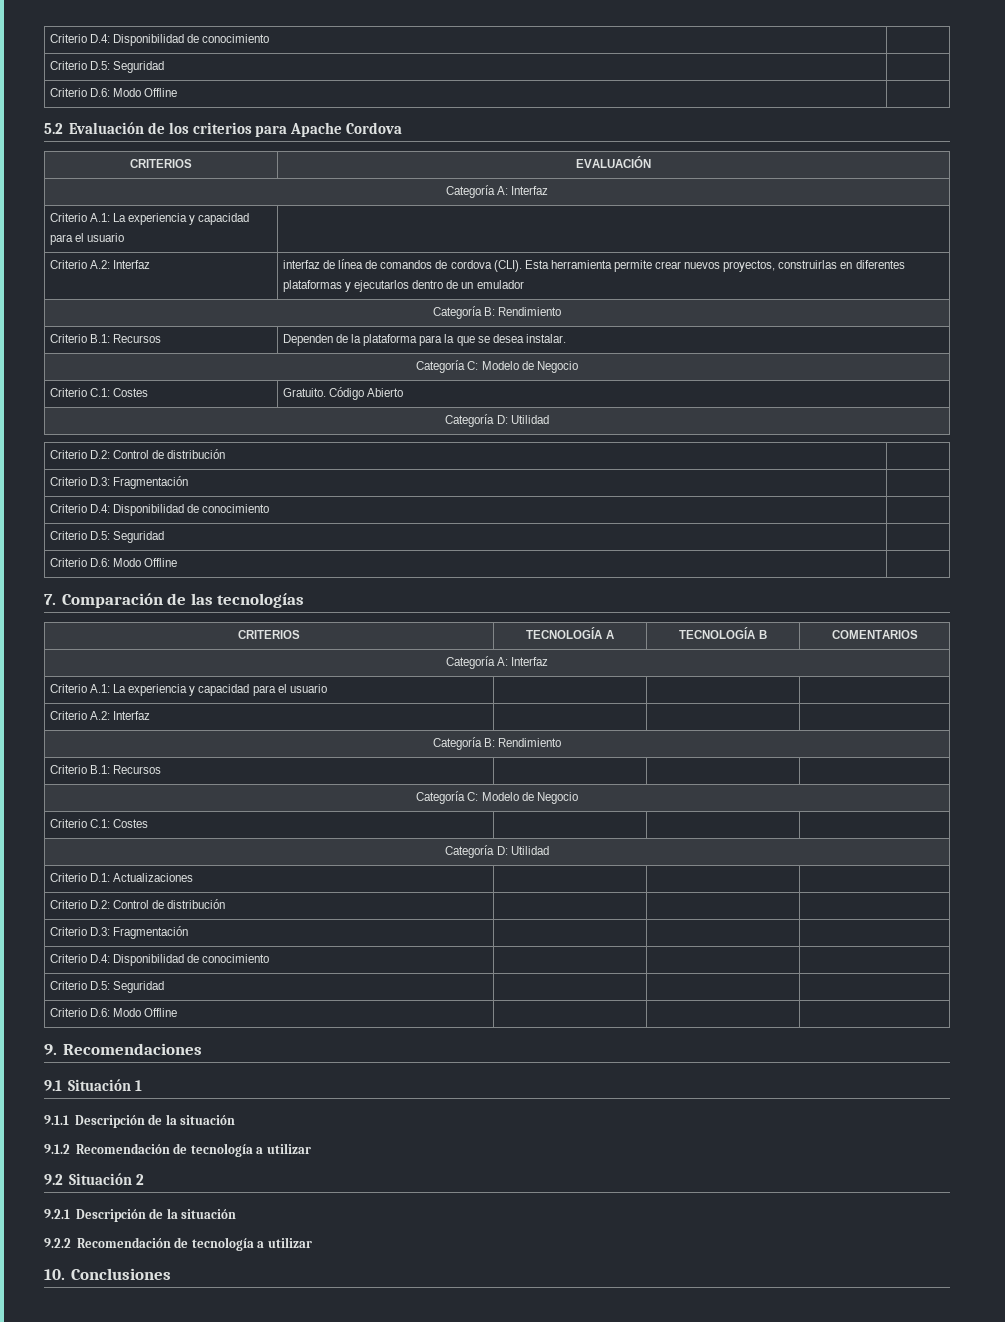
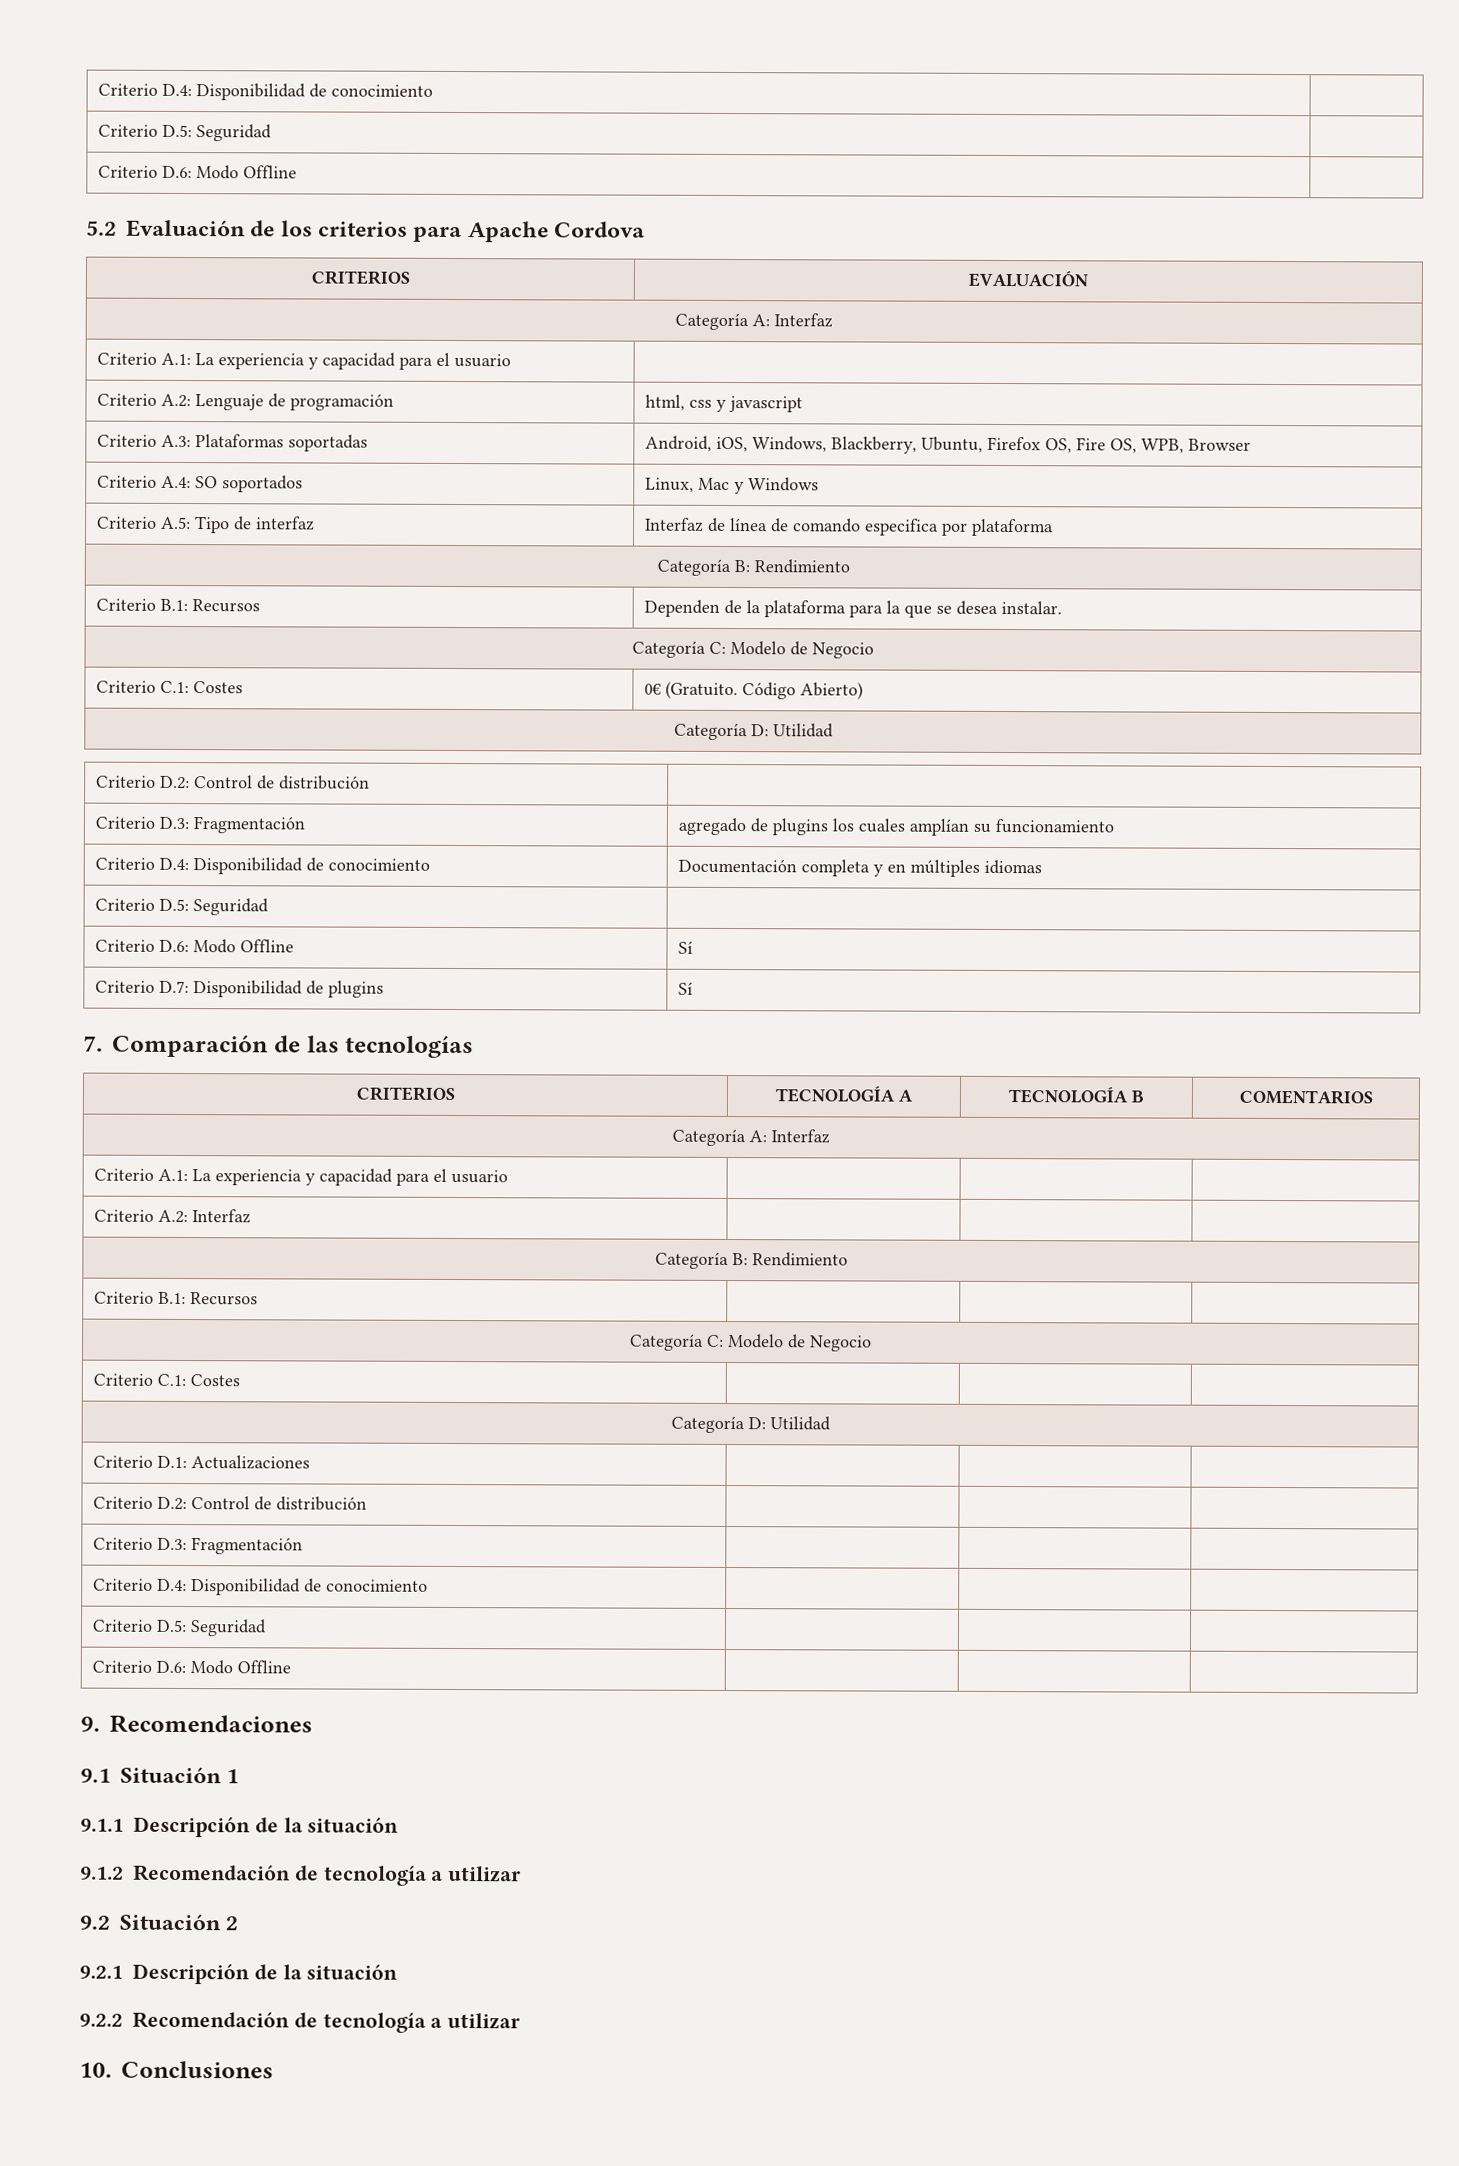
- Criterio A.2: Interfaz | interfaz de línea de comandos de cordova (CLI). Esta herramienta permite crear nuevos proyectos, construirlas en diferentes plataformas y ejecutarlos dentro de un emulador
+ Criterio A.2: Lenguaje de programación | html, css y javascript
+ Criterio A.3: Plataformas soportadas | Android, iOS, Windows, Blackberry, Ubuntu, Firefox OS, Fire OS, WPB, Browser
+ Criterio A.4: SO soportados | Linux, Mac y Windows
+ Criterio A.5: Tipo de interfaz | Interfaz de línea de comando especifica por plataforma
- Criterio C.1: Costes | Gratuito. Código Abierto
+ Criterio C.1: Costes | 0€ (Gratuito. Código Abierto)
  Categoría D: Utilidad
  Criterio D.2: Control de distribución |
- Criterio D.3: Fragmentación |
- Criterio D.4: Disponibilidad de conocimiento |
+ Criterio D.3: Fragmentación | agregado de plugins los cuales amplían su funcionamiento
+ Criterio D.4: Disponibilidad de conocimiento | Documentación completa y en múltiples idiomas
  Criterio D.5: Seguridad |
- Criterio D.6: Modo Offline |
+ Criterio D.6: Modo Offline | Sí
+ Criterio D.7: Disponibilidad de plugins | Sí

